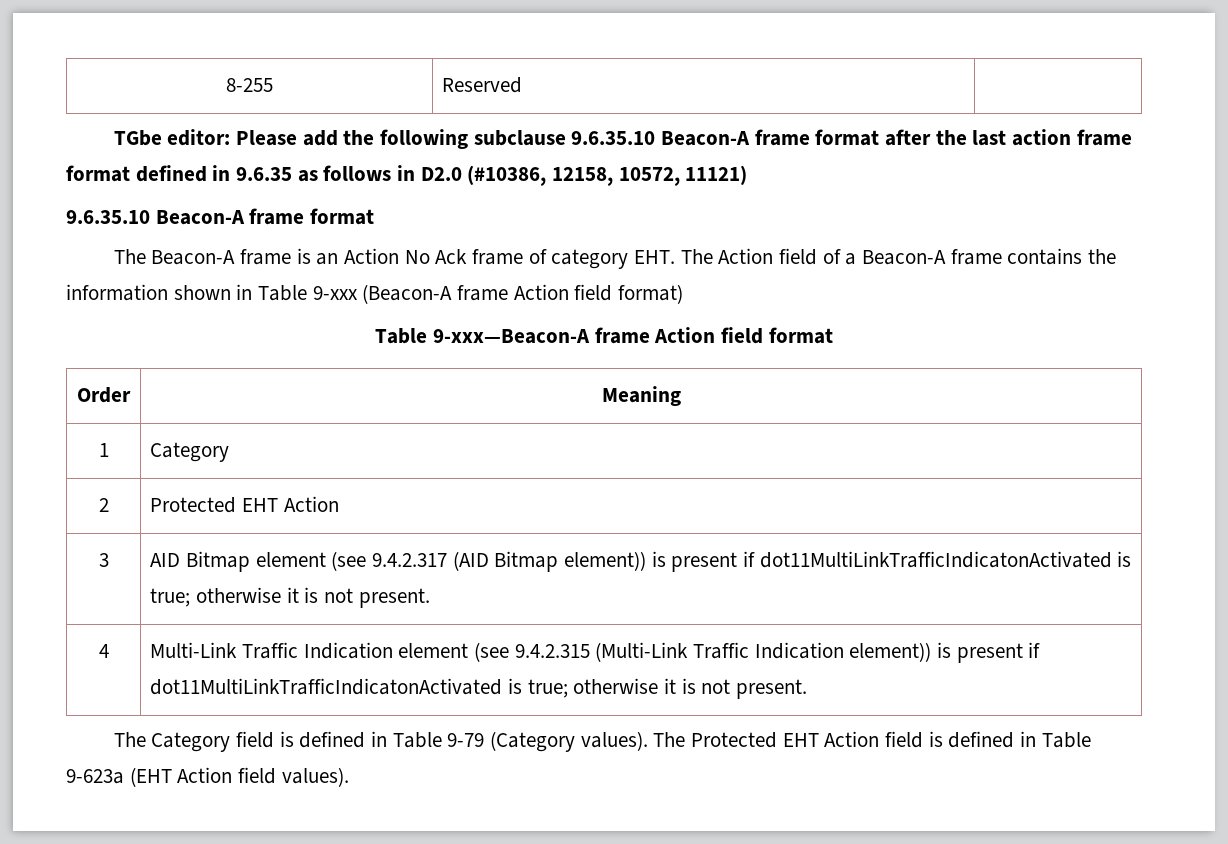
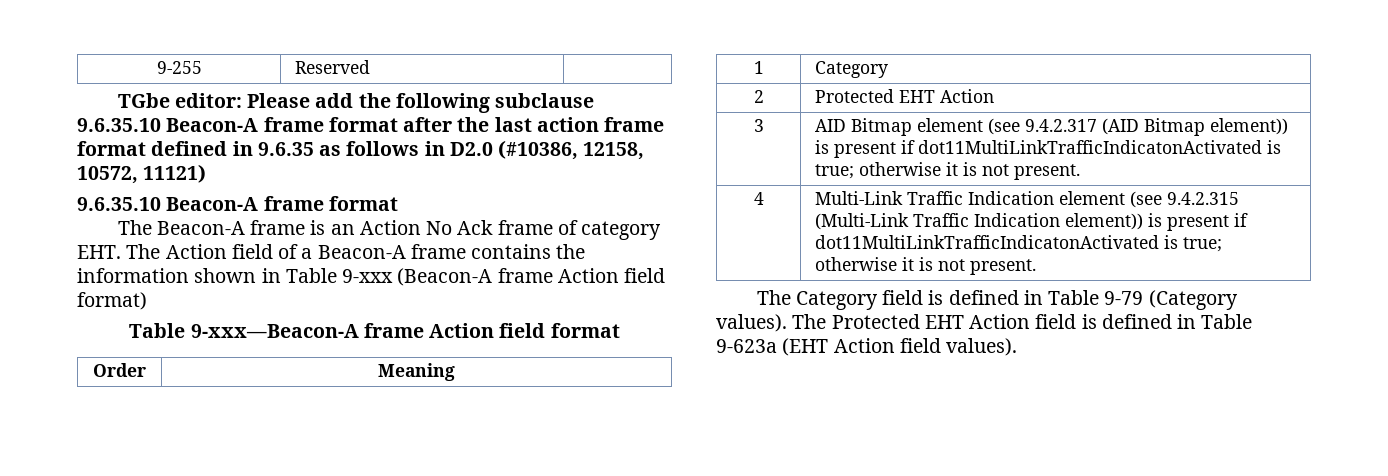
- 8-255 | Reserved |
+ 9-255 | Reserved |

